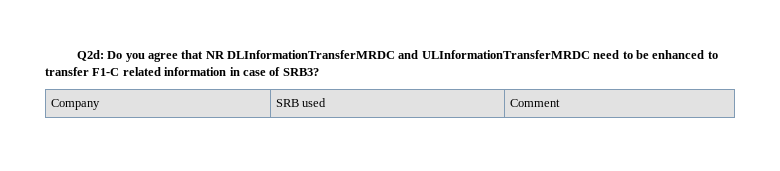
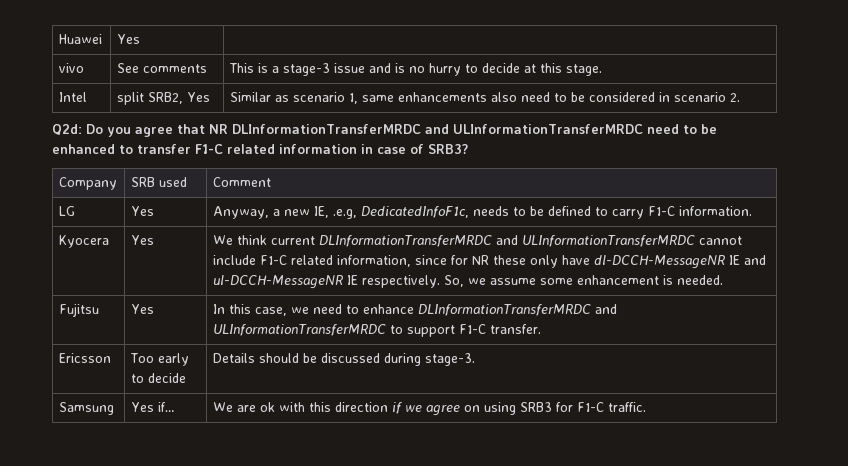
+ Huawei | Yes |
+ vivo | See comments | This is a stage-3 issue and is no hurry to decide at this stage.
+ Intel | split SRB2, Yes | Similar as scenario 1, same enhancements also need to be considered in scenario 2.
+ LG | Yes | Anyway, a new IE, .e.g, DedicatedInfoF1c, needs to be defined to carry F1-C information.
+ Kyocera | Yes | We think current DLInformationTransferMRDC and ULInformationTransferMRDC cannot include F1-C related information, since for NR these only have dl-DCCH-MessageNR IE and ul-DCCH-MessageNR IE respectively. So, we assume some enhancement is needed.
+ Fujitsu | Yes | In this case, we need to enhance DLInformationTransferMRDC and ULInformationTransferMRDC to support F1-C transfer.
+ Ericsson | Too early to decide | Details should be discussed during stage-3.
+ Samsung | Yes if… | We are ok with this direction if we agree on using SRB3 for F1-C traffic.

